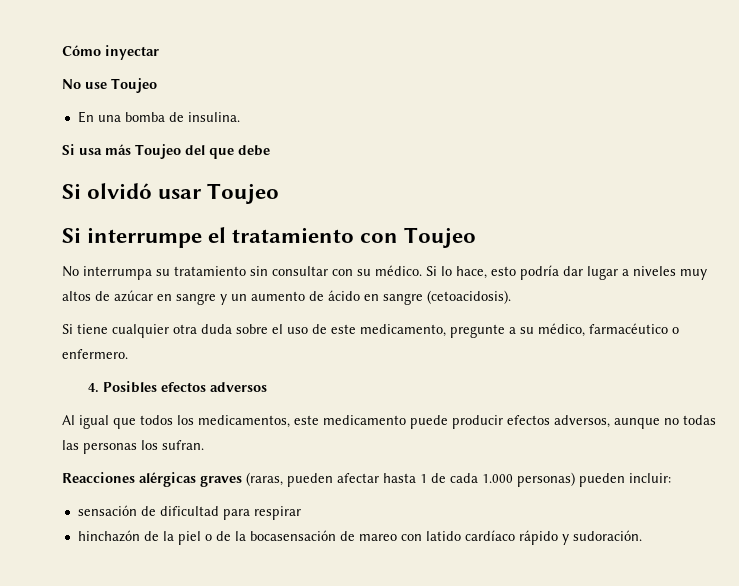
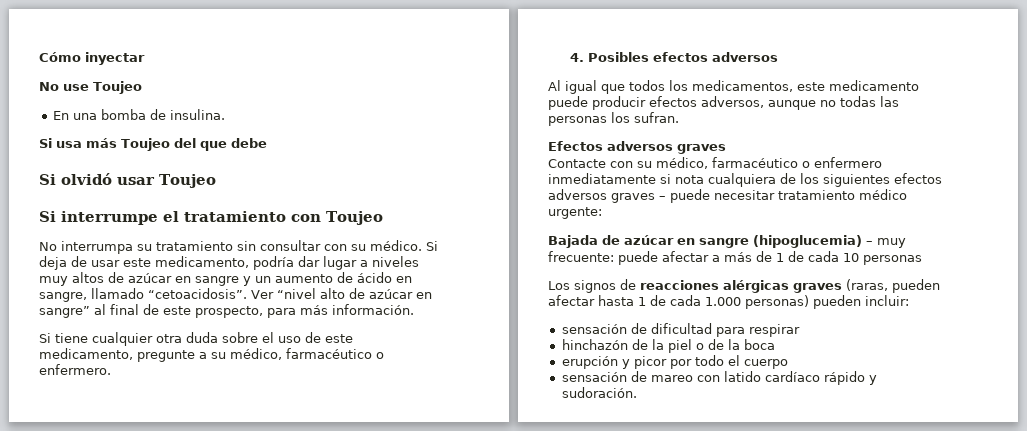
- Si lo hace, esto podría dar lugar a niveles muy altos de azúcar en sangre y un aumento de ácido en sangre (cetoacidosis).
+ Si deja de usar este medicamento, podría dar lugar a niveles muy altos de azúcar en sangre y un aumento de ácido en sangre, llamado “cetoacidosis”. Ver “nivel alto de azúcar en sangre” al final de este prospecto, para más información.
- Reacciones alérgicas graves (raras, pueden afectar hasta 1 de cada 1.000 personas) pueden incluir:
+ Efectos adversos graves
+ Contacte con su médico, farmacéutico o enfermero inmediatamente si nota cualquiera de los siguientes efectos adversos graves – puede necesitar tratamiento médico urgente:
+ Bajada de azúcar en sangre (hipoglucemia) – muy frecuente: puede afectar a más de 1 de cada 10 personas
+ Los signos de reacciones alérgicas graves (raras, pueden afectar hasta 1 de cada 1.000 personas) pueden incluir:
- hinchazón de la piel o de la bocasensación de mareo con latido cardíaco rápido y sudoración.
+ hinchazón de la piel o de la boca
+ erupción y picor por todo el cuerpo
+ sensación de mareo con latido cardíaco rápido y sudoración.

